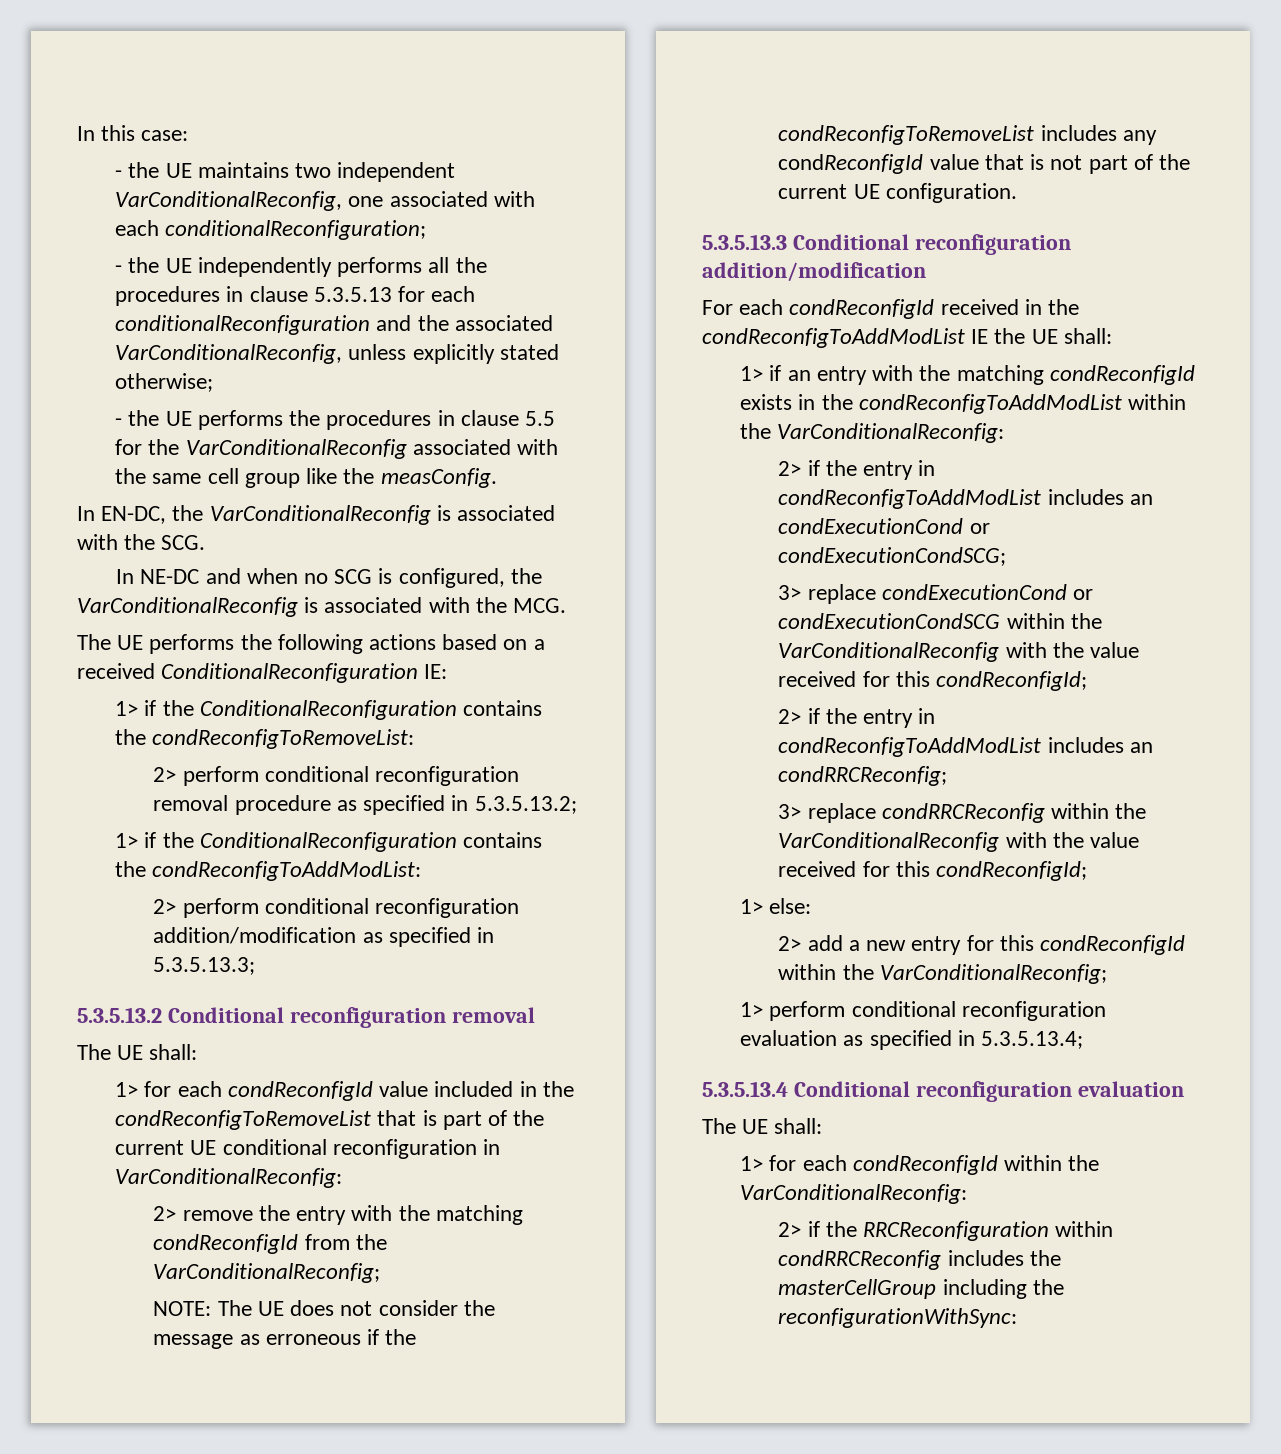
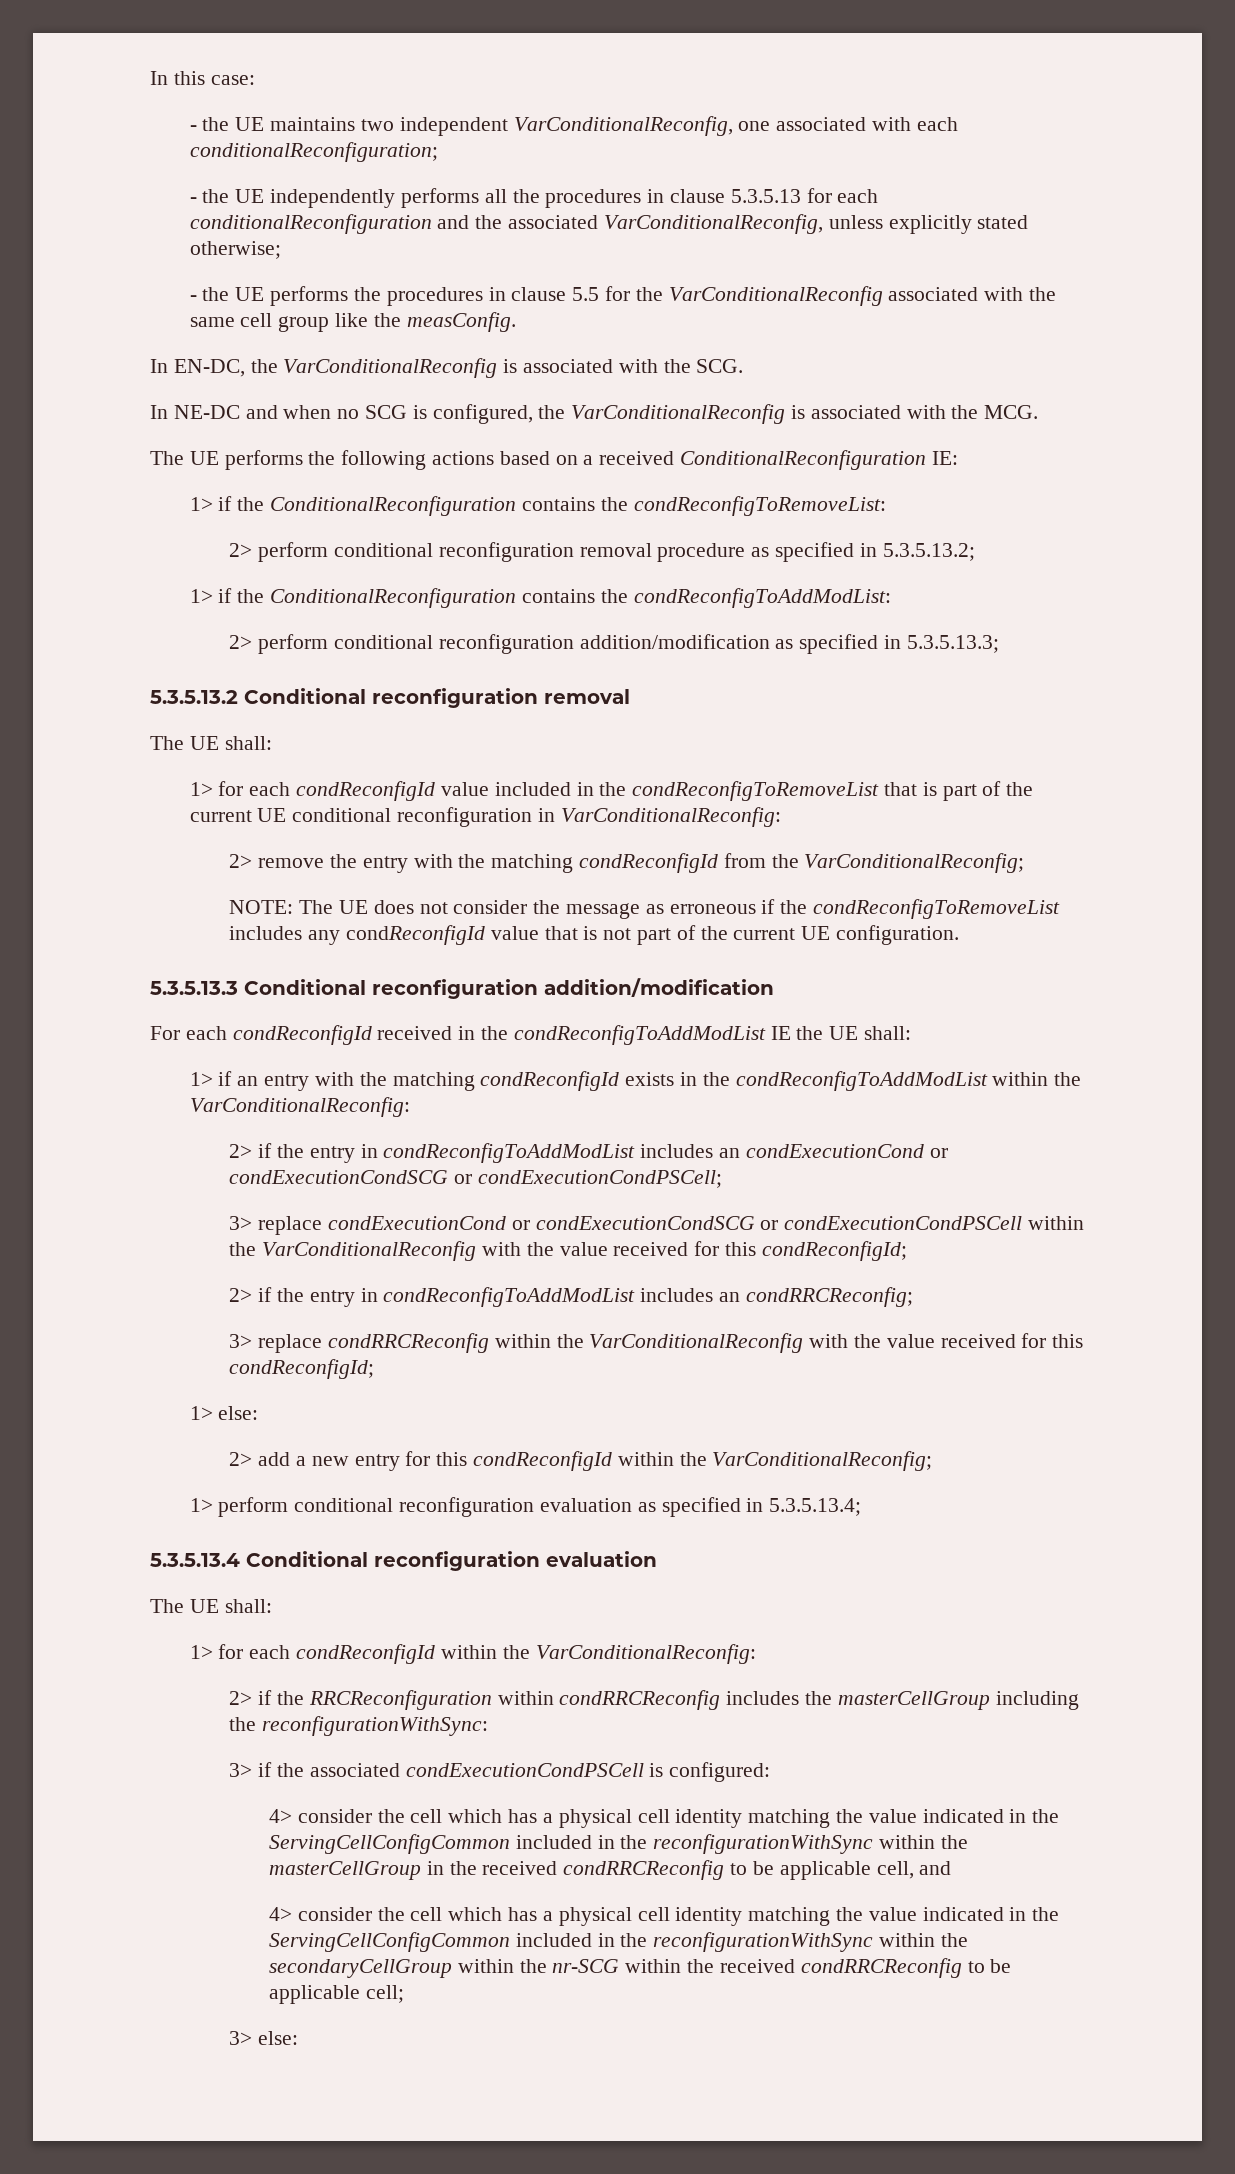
- 2> if the entry in condReconfigToAddModList includes an condExecutionCond or condExecutionCondSCG;
+ 2> if the entry in condReconfigToAddModList includes an condExecutionCond or condExecutionCondSCG or condExecutionCondPSCell;
- 3> replace condExecutionCond or condExecutionCondSCG within the VarConditionalReconfig with the value received for this condReconfigId;
+ 3> replace condExecutionCond or condExecutionCondSCG or condExecutionCondPSCell within the VarConditionalReconfig with the value received for this condReconfigId;
+ 3> if the associated condExecutionCondPSCell is configured:
+ 4> consider the cell which has a physical cell identity matching the value indicated in the ServingCellConfigCommon included in the reconfigurationWithSync within the masterCellGroup in the received condRRCReconfig to be applicable cell, and
+ 4> consider the cell which has a physical cell identity matching the value indicated in the ServingCellConfigCommon included in the reconfigurationWithSync within the secondaryCellGroup within the nr-SCG within the received condRRCReconfig to be applicable cell;
+ 3> else:

